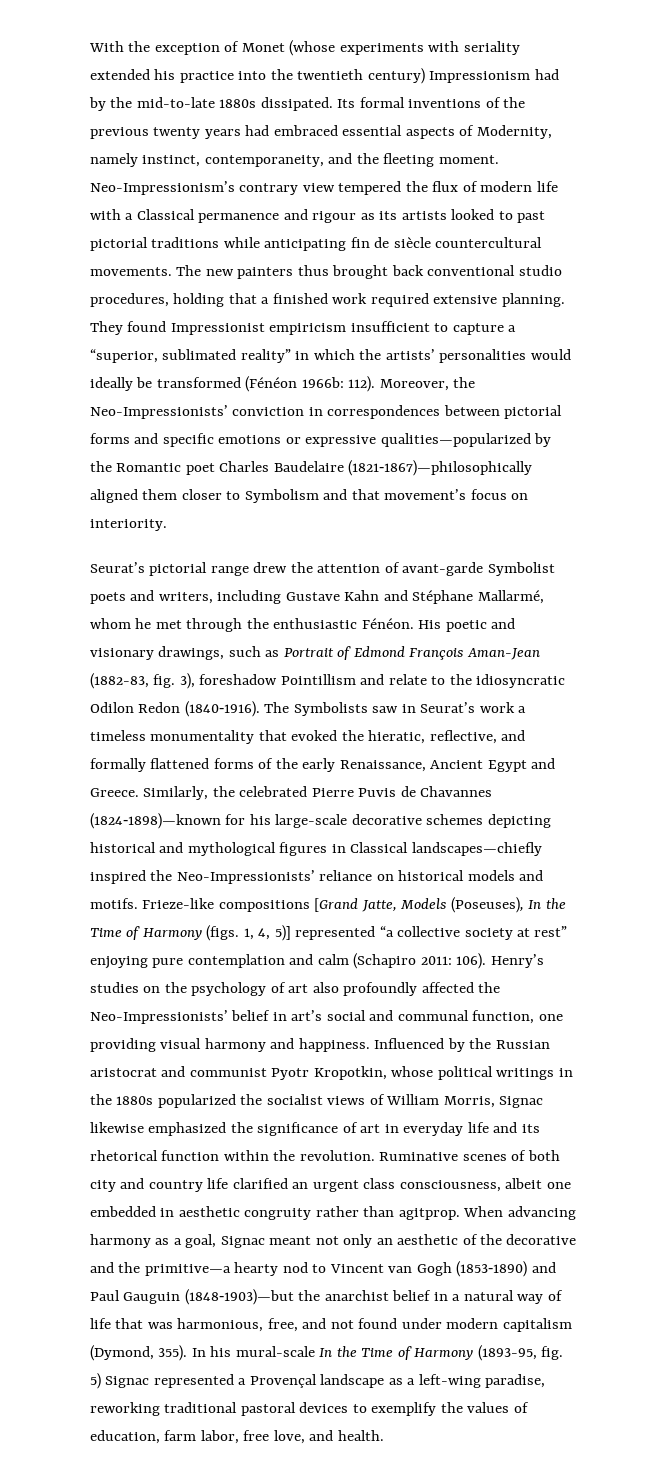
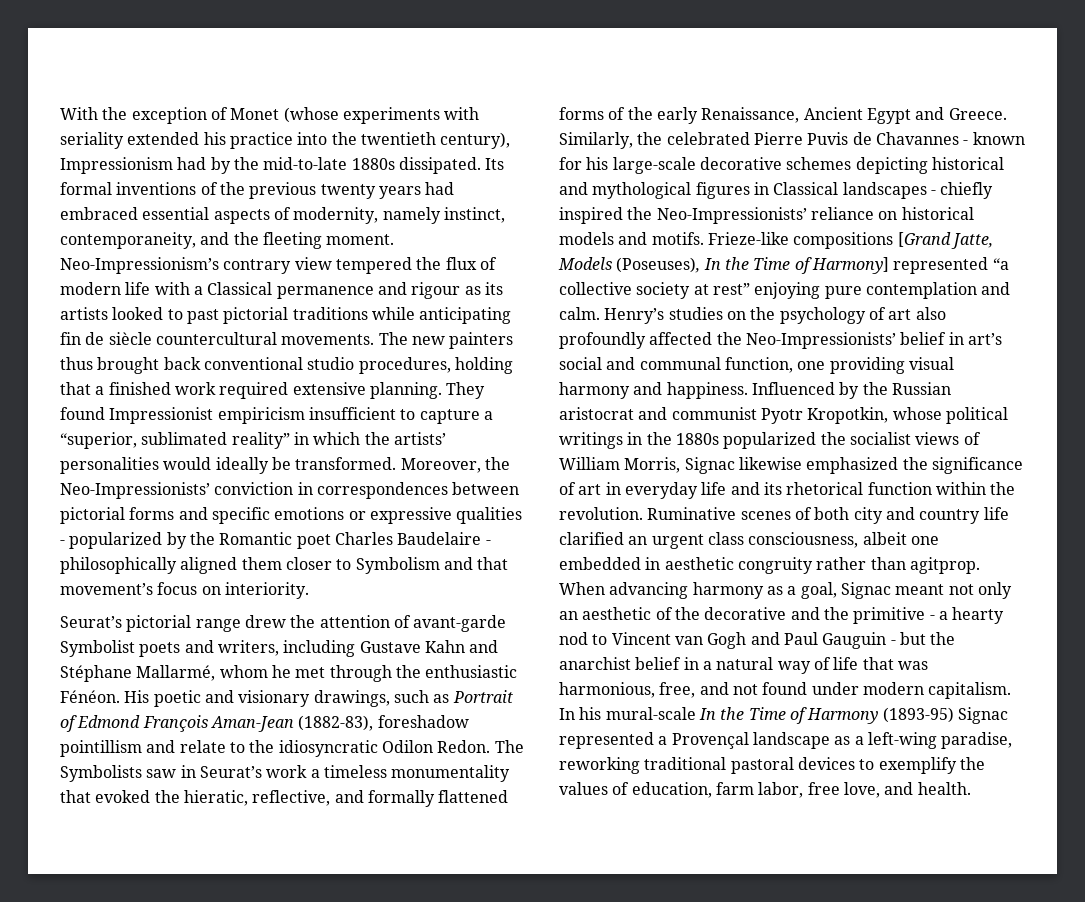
- With the exception of Monet (whose experiments with seriality extended his practice into the twentieth century) Impressionism had by the mid-to-late 1880s dissipated.
+ With the exception of Monet (whose experiments with seriality extended his practice into the twentieth century), Impressionism had by the mid-to-late 1880s dissipated.
- Its formal inventions of the previous twenty years had embraced essential aspects of Modernity, namely instinct, contemporaneity, and the fleeting moment.
+ Its formal inventions of the previous twenty years had embraced essential aspects of modernity, namely instinct, contemporaneity, and the fleeting moment.
- They found Impressionist empiricism insufficient to capture a “superior, sublimated reality” in which the artists’ personalities would ideally be transformed (Fénéon 1966b: 112).
+ They found Impressionist empiricism insufficient to capture a “superior, sublimated reality” in which the artists’ personalities would ideally be transformed.
- Moreover, the Neo-Impressionists’ conviction in correspondences between pictorial forms and specific emotions or expressive qualities—popularized by the Romantic poet Charles Baudelaire (1821‑1867)—philosophically aligned them closer to Symbolism and that movement’s focus on interiority.
+ Moreover, the Neo-Impressionists’ conviction in correspondences between pictorial forms and specific emotions or expressive qualities - popularized by the Romantic poet Charles Baudelaire - philosophically aligned them closer to Symbolism and that movement’s focus on interiority.
- His poetic and visionary drawings, such as Portrait of Edmond François Aman-Jean (1882-83, fig. 3), foreshadow Pointillism and relate to the idiosyncratic Odilon Redon (1840‑1916).
+ His poetic and visionary drawings, such as Portrait of Edmond François Aman-Jean (1882-83), foreshadow pointillism and relate to the idiosyncratic Odilon Redon.
- Similarly, the celebrated Pierre Puvis de Chavannes (1824‑1898)—known for his large-scale decorative schemes depicting historical and mythological figures in Classical landscapes—chiefly inspired the Neo-Impressionists’ reliance on historical models and motifs.
+ Similarly, the celebrated Pierre Puvis de Chavannes - known for his large-scale decorative schemes depicting historical and mythological figures in Classical landscapes - chiefly inspired the Neo-Impressionists’ reliance on historical models and motifs.
- Frieze-like compositions [Grand Jatte, Models (Poseuses), In the Time of Harmony (figs. 1, 4, 5)] represented “a collective society at rest” enjoying pure contemplation and calm (Schapiro 2011: 106).
+ Frieze-like compositions [Grand Jatte, Models (Poseuses), In the Time of Harmony] represented “a collective society at rest” enjoying pure contemplation and calm.
- When advancing harmony as a goal, Signac meant not only an aesthetic of the decorative and the primitive—a hearty nod to Vincent van Gogh (1853‑1890) and Paul Gauguin (1848‑1903)—but the anarchist belief in a natural way of life that was harmonious, free, and not found under modern capitalism (Dymond, 355).
+ When advancing harmony as a goal, Signac meant not only an aesthetic of the decorative and the primitive - a hearty nod to Vincent van Gogh and Paul Gauguin - but the anarchist belief in a natural way of life that was harmonious, free, and not found under modern capitalism.
- In his mural-scale In the Time of Harmony (1893-95, fig. 5) Signac represented a Provençal landscape as a left-wing paradise, reworking traditional pastoral devices to exemplify the values of education, farm labor, free love, and health.
+ In his mural-scale In the Time of Harmony (1893-95) Signac represented a Provençal landscape as a left-wing paradise, reworking traditional pastoral devices to exemplify the values of education, farm labor, free love, and health.

